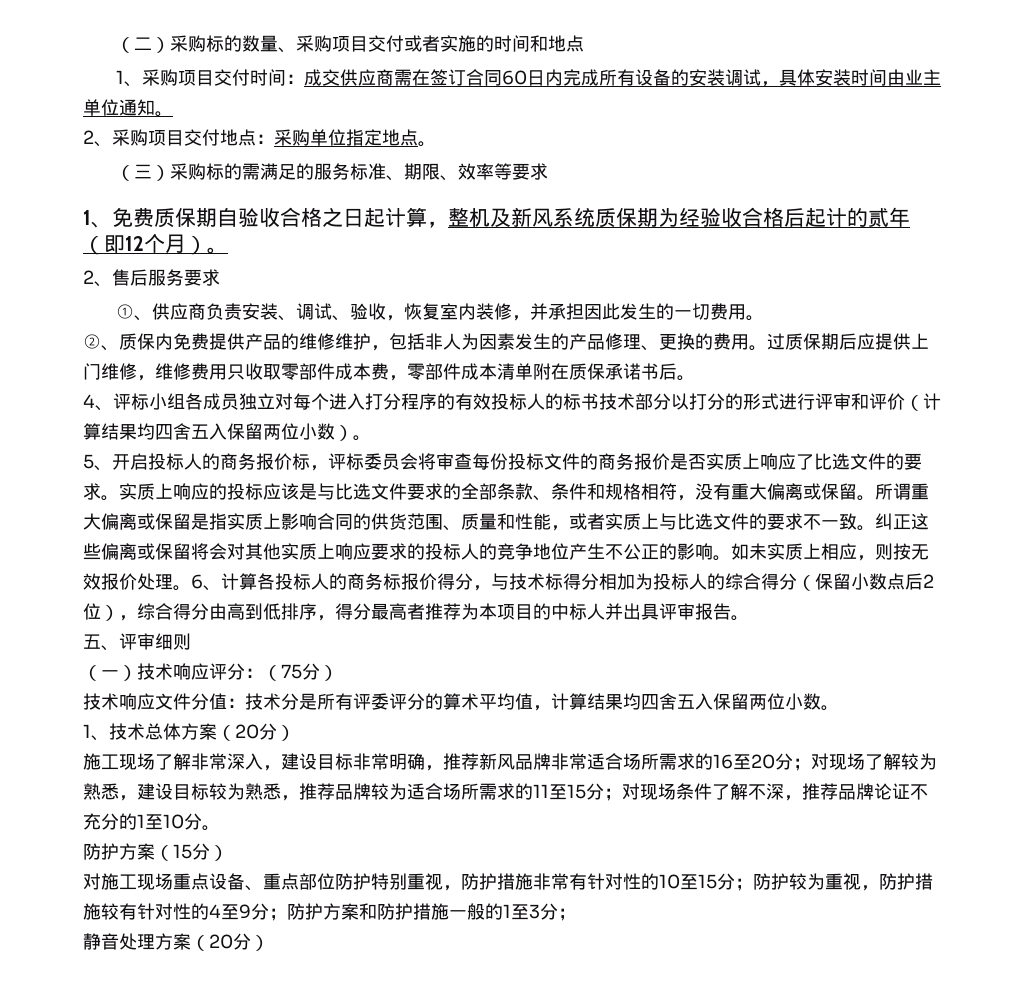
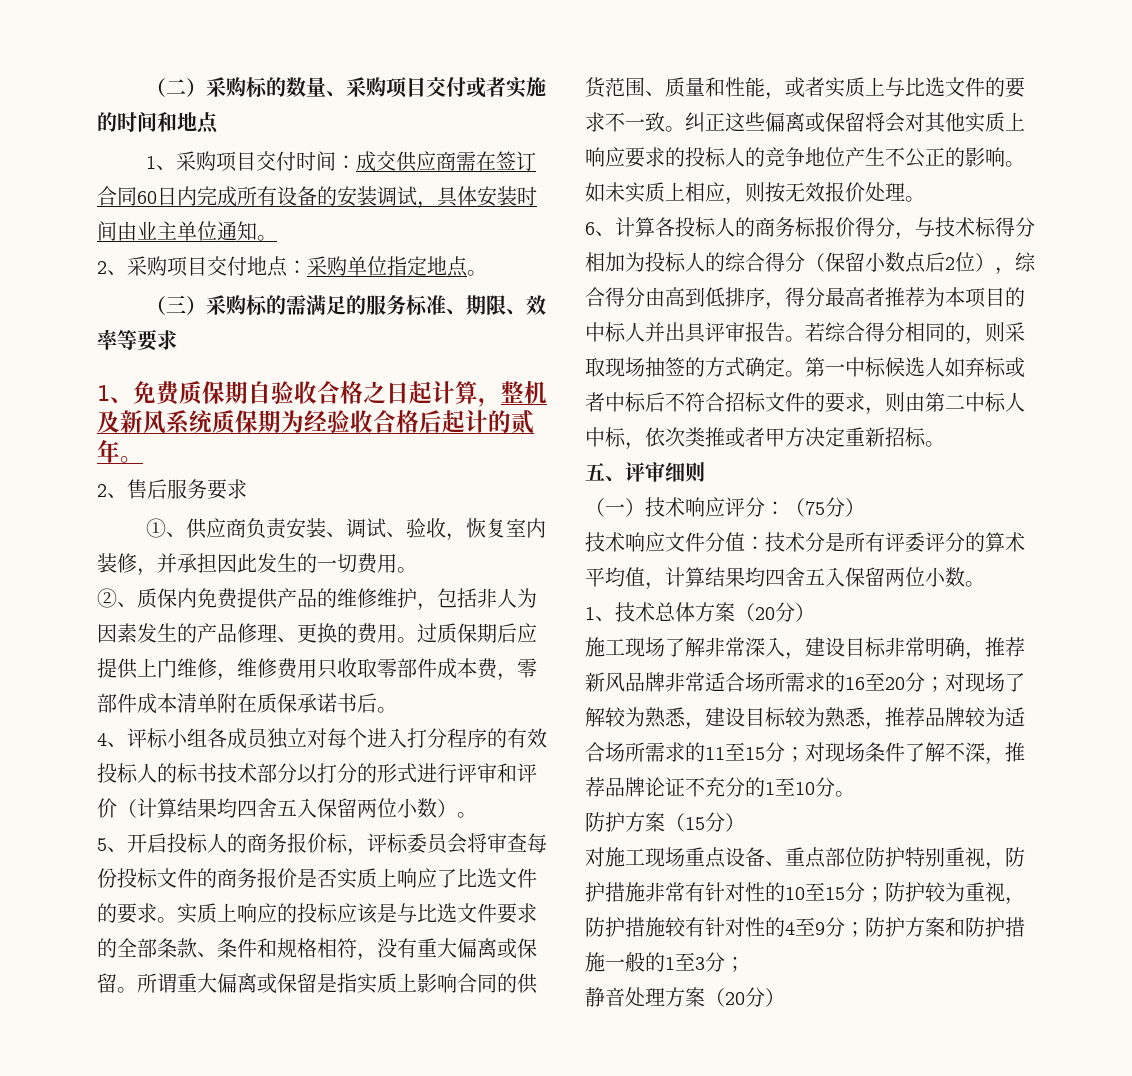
- 1、免费质保期自验收合格之日起计算，整机及新风系统质保期为经验收合格后起计的贰年（即12个月）。
+ 1、免费质保期自验收合格之日起计算，整机及新风系统质保期为经验收合格后起计的贰年。
- 如未实质上相应，则按无效报价处理。6、计算各投标人的商务标报价得分，与技术标得分相加为投标人的综合得分（保留小数点后2位），综合得分由高到低排序，得分最高者推荐为本项目的中标人并出具评审报告。
+ 如未实质上相应，则按无效报价处理。
+ 6、计算各投标人的商务标报价得分，与技术标得分相加为投标人的综合得分（保留小数点后2位），综合得分由高到低排序，得分最高者推荐为本项目的中标人并出具评审报告。若综合得分相同的，则采取现场抽签的方式确定。第一中标候选人如弃标或者中标后不符合招标文件的要求，则由第二中标人中标，依次类推或者甲方决定重新招标。

